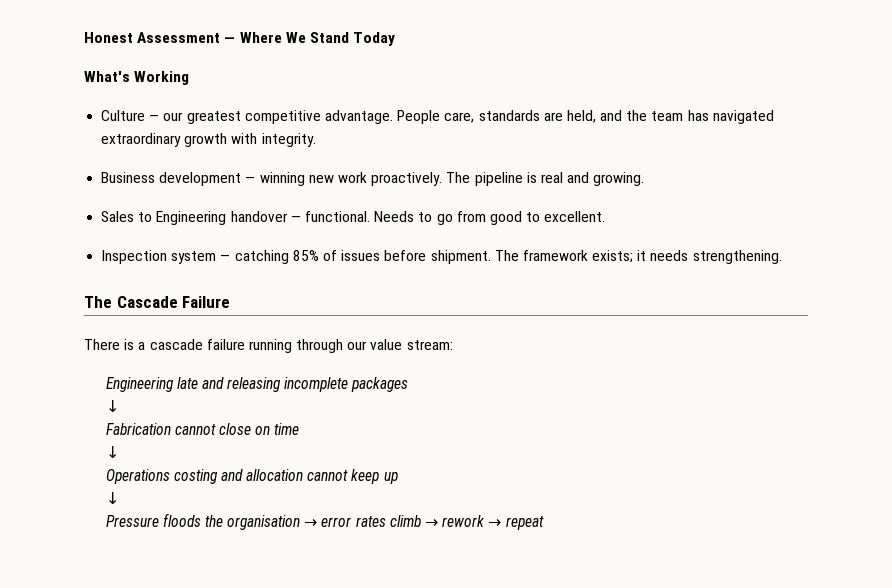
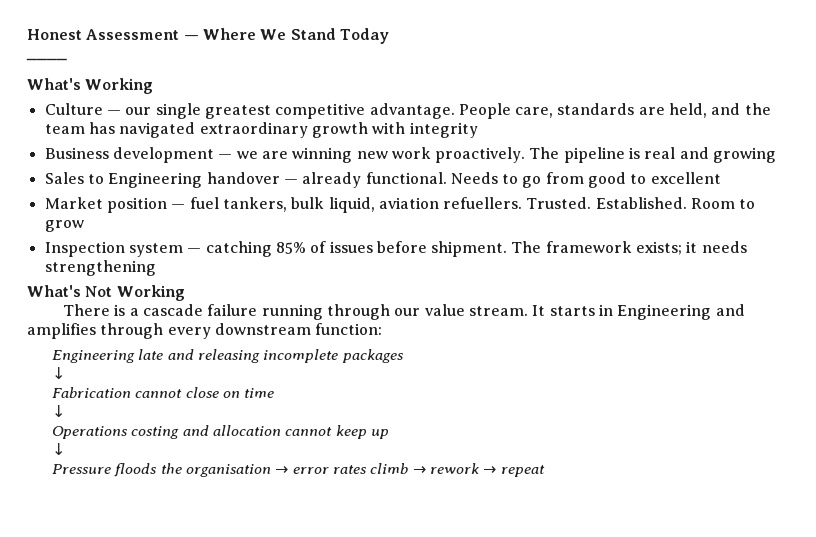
+ ────
- Culture — our greatest competitive advantage.
+ Culture — our single greatest competitive advantage.
- People care, standards are held, and the team has navigated extraordinary growth with integrity.
+ People care, standards are held, and the team has navigated extraordinary growth with integrity
- Business development — winning new work proactively.
+ Business development — we are winning new work proactively.
- The pipeline is real and growing.
+ The pipeline is real and growing
- Sales to Engineering handover — functional.
+ Sales to Engineering handover — already functional.
- Needs to go from good to excellent.
+ Needs to go from good to excellent
+ Market position — fuel tankers, bulk liquid, aviation refuellers. Trusted. Established. Room to grow
- The framework exists; it needs strengthening.
- The Cascade Failure
+ The framework exists; it needs strengthening
+ What's Not Working
- There is a cascade failure running through our value stream:
+ There is a cascade failure running through our value stream. It starts in Engineering and amplifies through every downstream function:

